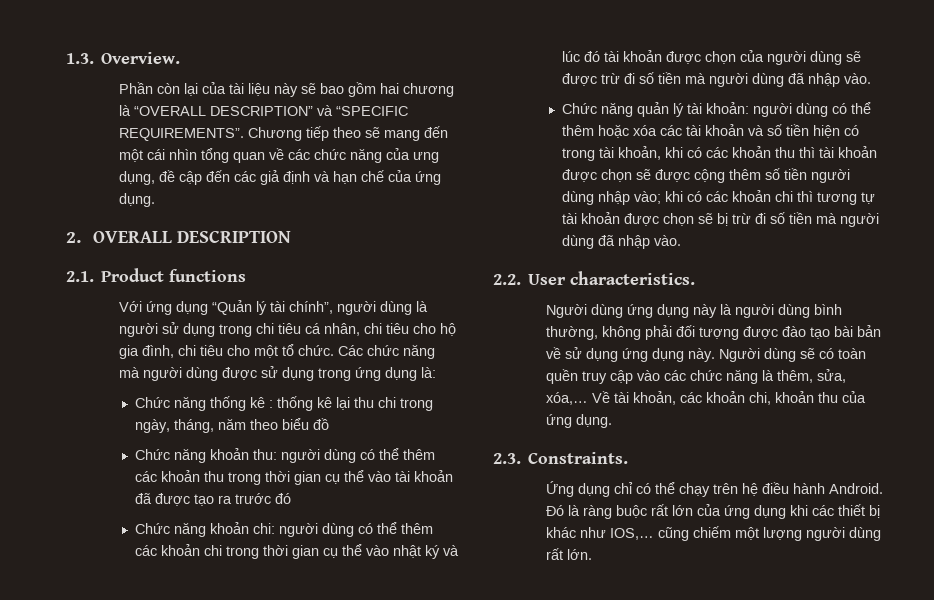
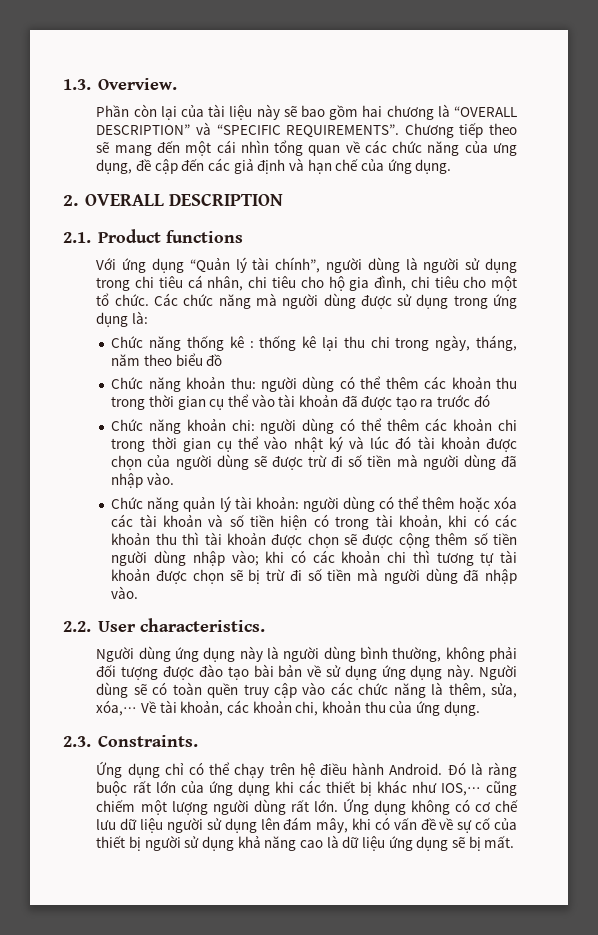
+ Ứng dụng không có cơ chế lưu dữ liệu người sử dụng lên đám mây, khi có vấn đề về sự cố của thiết bị người sử dụng khả năng cao là dữ liệu ứng dụng sẽ bị mất.

